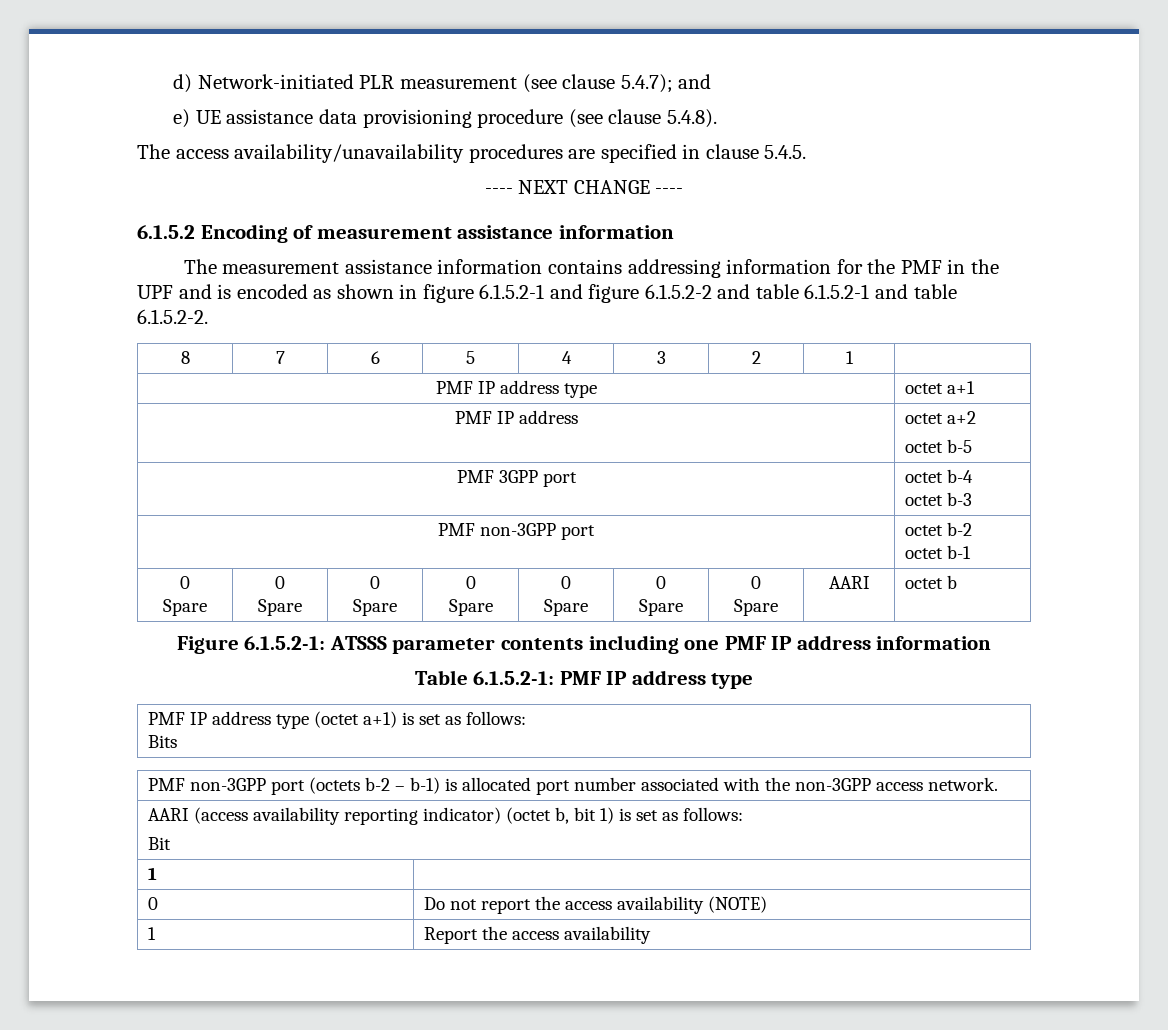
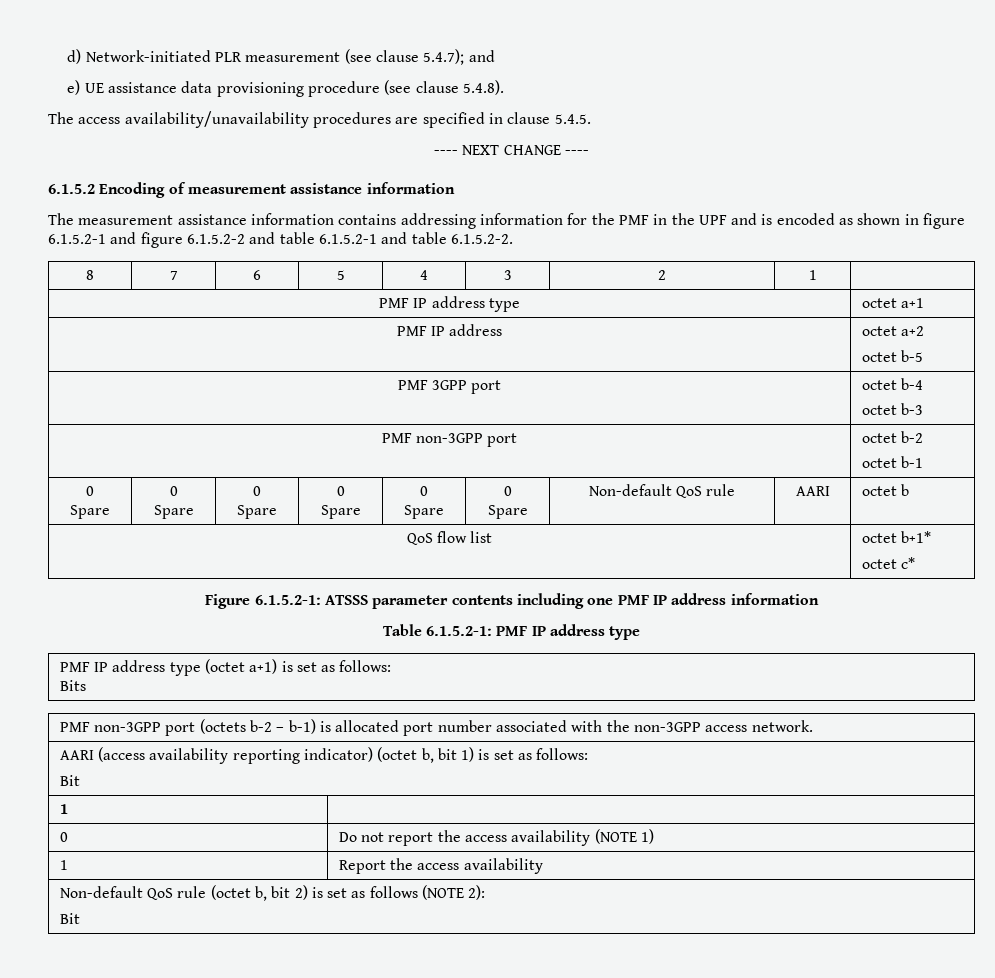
  PMF non-3GPP port | octet b-2
  octet b-1
  0
  Spare | 0
  Spare | 0
  Spare | 0
  Spare | 0
  Spare | 0
- Spare | 0
- Spare | AARI | octet b
+ Spare | Non-default QoS rule | AARI | octet b
+ QoS flow list | octet b+1*
+ octet c*
- 0 | Do not report the access availability (NOTE)
+ 0 | Do not report the access availability (NOTE 1)
+ Non-default QoS rule (octet b, bit 2) is set as follows (NOTE 2):
+ Bit

